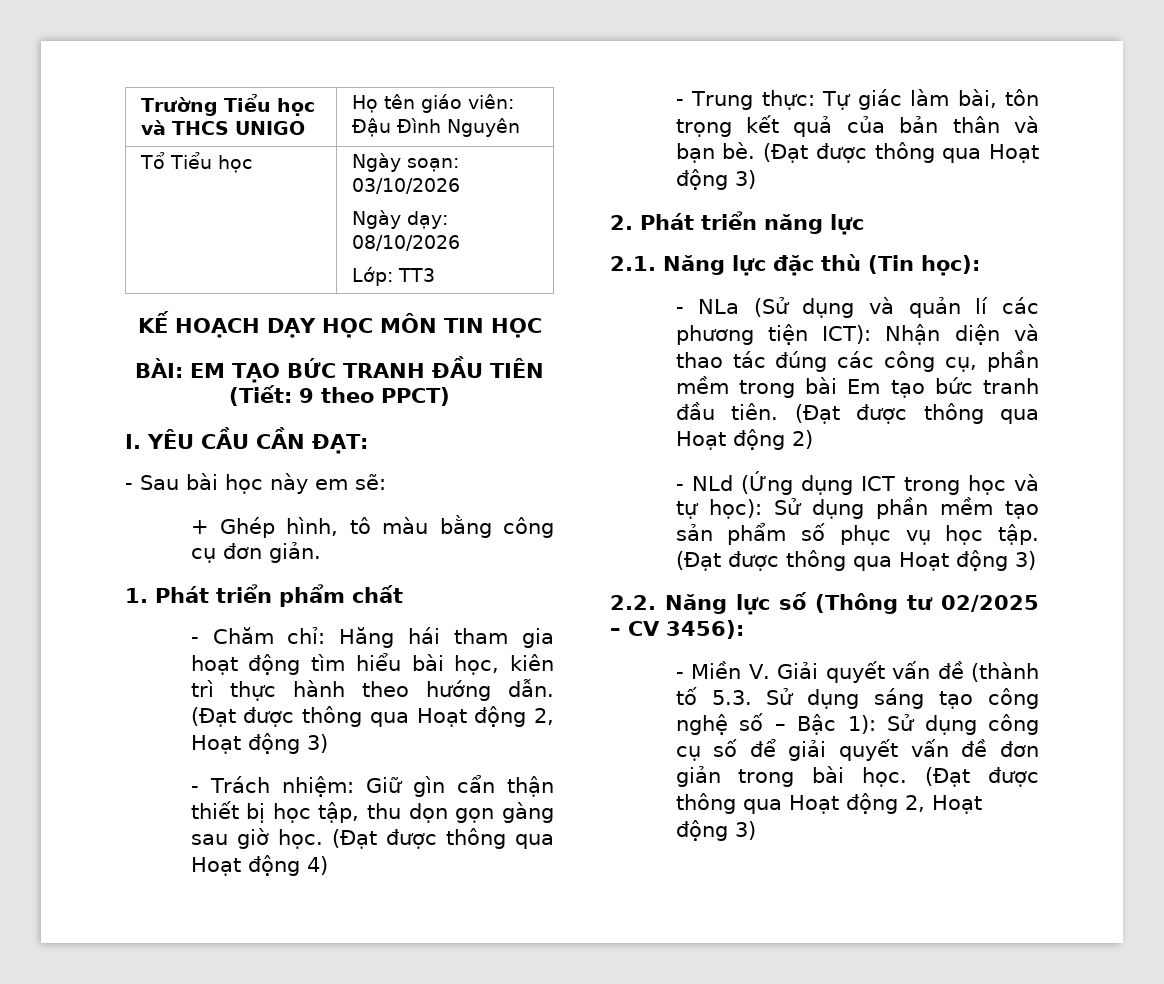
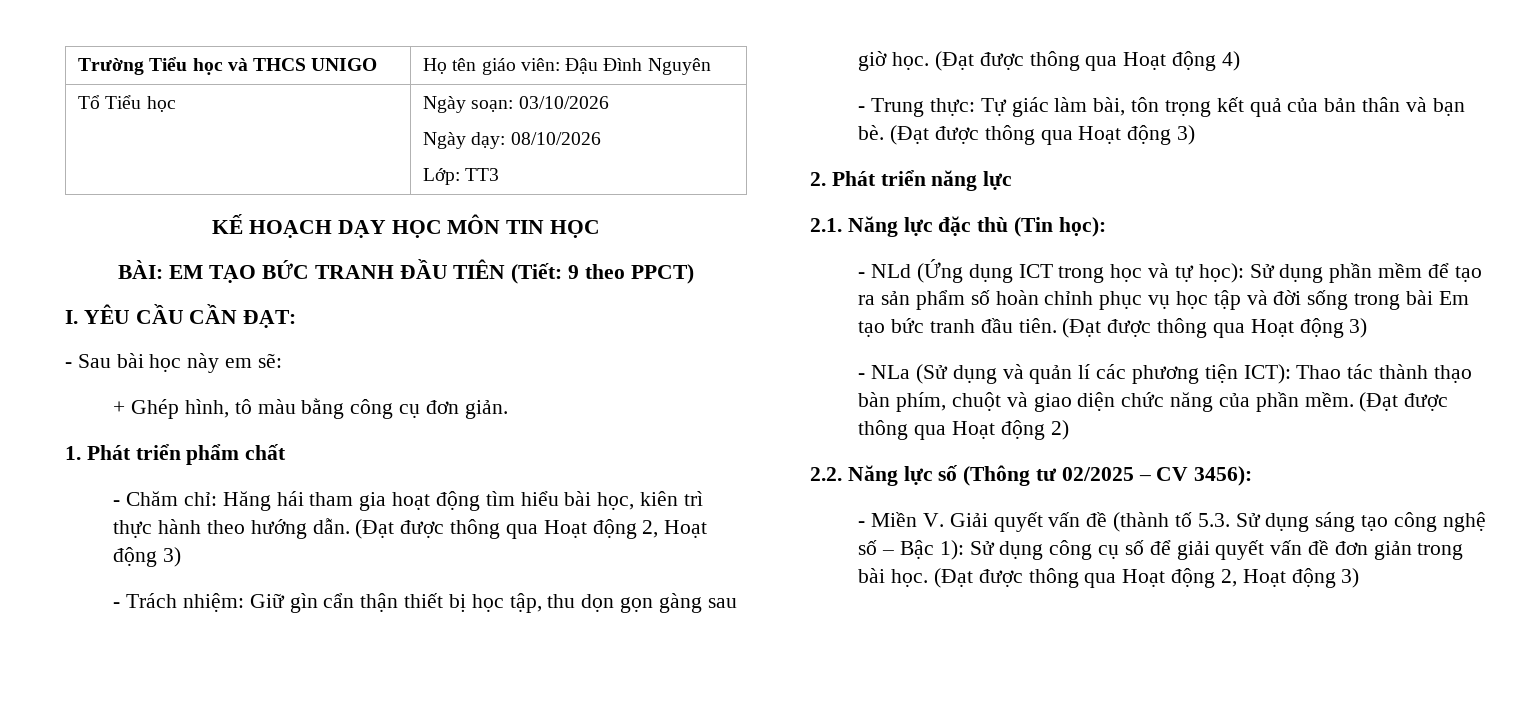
- - NLa (Sử dụng và quản lí các phương tiện ICT): Nhận diện và thao tác đúng các công cụ, phần mềm trong bài Em tạo bức tranh đầu tiên. (Đạt được thông qua Hoạt động 2)
- - NLd (Ứng dụng ICT trong học và tự học): Sử dụng phần mềm tạo sản phẩm số phục vụ học tập. (Đạt được thông qua Hoạt động 3)
+ - NLd (Ứng dụng ICT trong học và tự học): Sử dụng phần mềm để tạo ra sản phẩm số hoàn chỉnh phục vụ học tập và đời sống trong bài Em tạo bức tranh đầu tiên. (Đạt được thông qua Hoạt động 3)
+ - NLa (Sử dụng và quản lí các phương tiện ICT): Thao tác thành thạo bàn phím, chuột và giao diện chức năng của phần mềm. (Đạt được thông qua Hoạt động 2)

